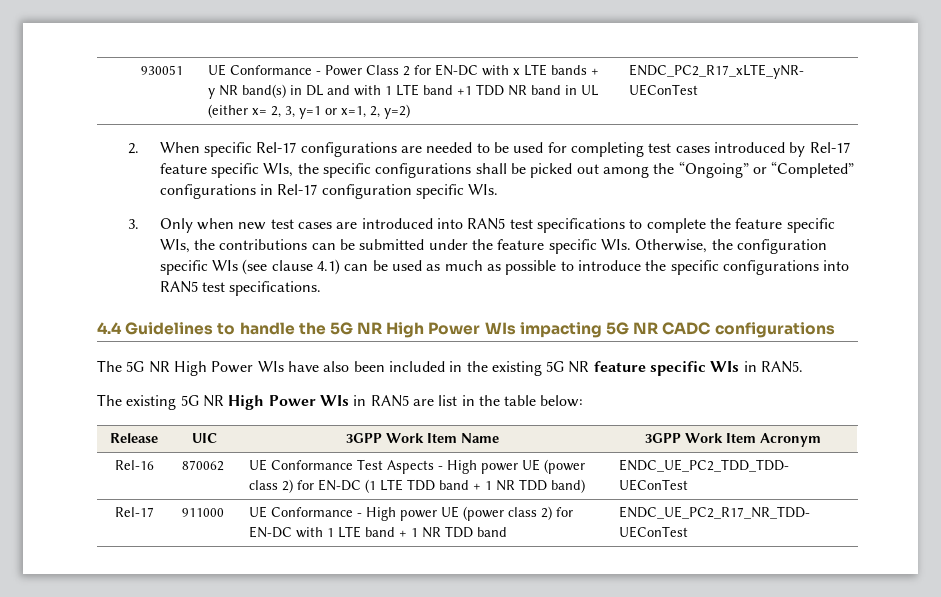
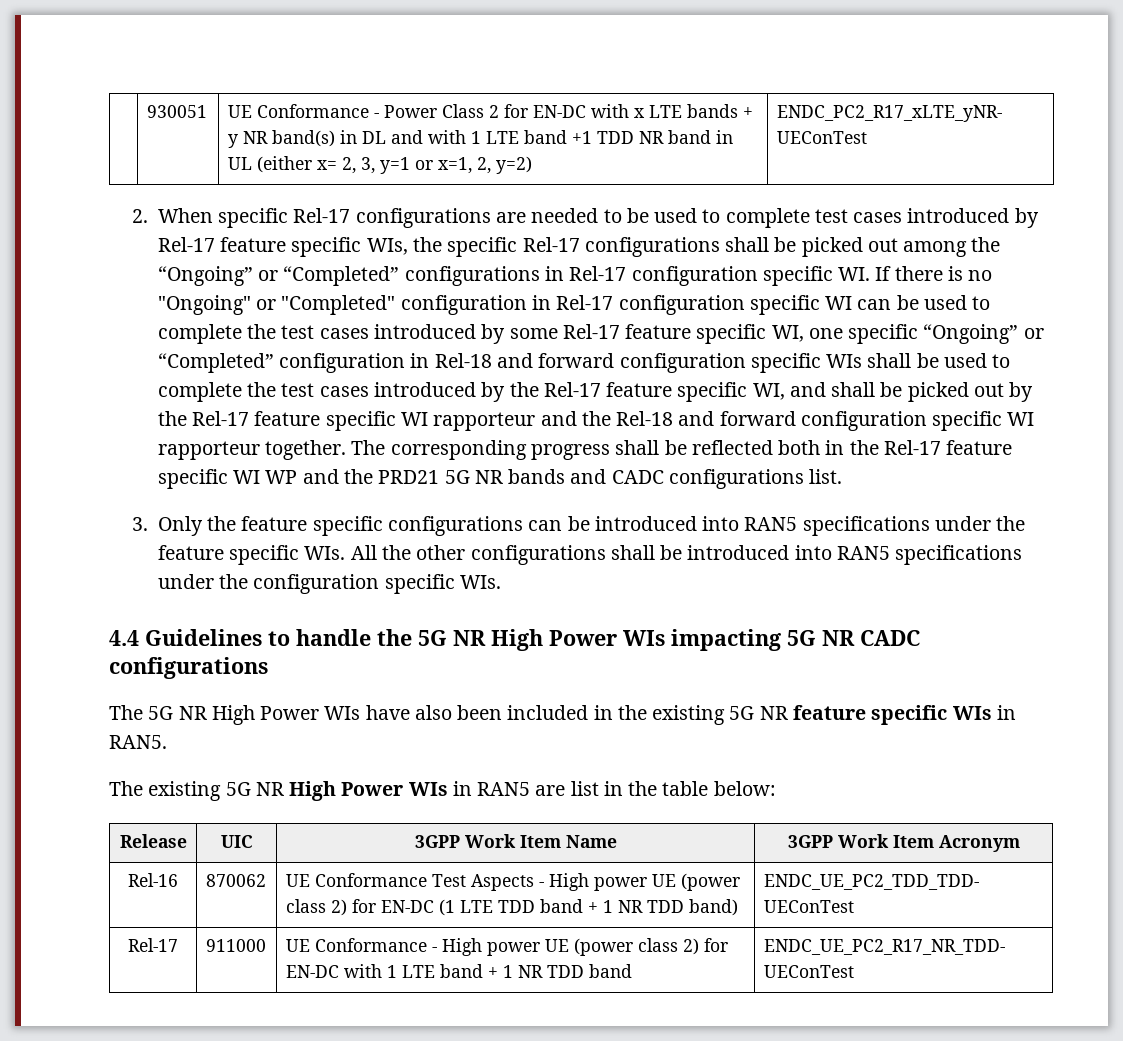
- 2. When specific Rel-17 configurations are needed to be used for completing test cases introduced by Rel-17 feature specific WIs, the specific configurations shall be picked out among the “Ongoing” or “Completed” configurations in Rel-17 configuration specific WIs.
- 3. Only when new test cases are introduced into RAN5 test specifications to complete the feature specific WIs, the contributions can be submitted under the feature specific WIs. Otherwise, the configuration specific WIs (see clause 4.1) can be used as much as possible to introduce the specific configurations into RAN5 test specifications.
+ 2. When specific Rel-17 configurations are needed to be used to complete test cases introduced by Rel-17 feature specific WIs, the specific Rel-17 configurations shall be picked out among the “Ongoing” or “Completed” configurations in Rel-17 configuration specific WI. If there is no "Ongoing" or "Completed" configuration in Rel-17 configuration specific WI can be used to complete the test cases introduced by some Rel-17 feature specific WI, one specific “Ongoing” or “Completed” configuration in Rel-18 and forward configuration specific WIs shall be used to complete the test cases introduced by the Rel-17 feature specific WI, and shall be picked out by the Rel-17 feature specific WI rapporteur and the Rel-18 and forward configuration specific WI rapporteur together. The corresponding progress shall be reflected both in the Rel-17 feature specific WI WP and the PRD21 5G NR bands and CADC configurations list.
+ 3. Only the feature specific configurations can be introduced into RAN5 specifications under the feature specific WIs. All the other configurations shall be introduced into RAN5 specifications under the configuration specific WIs.

